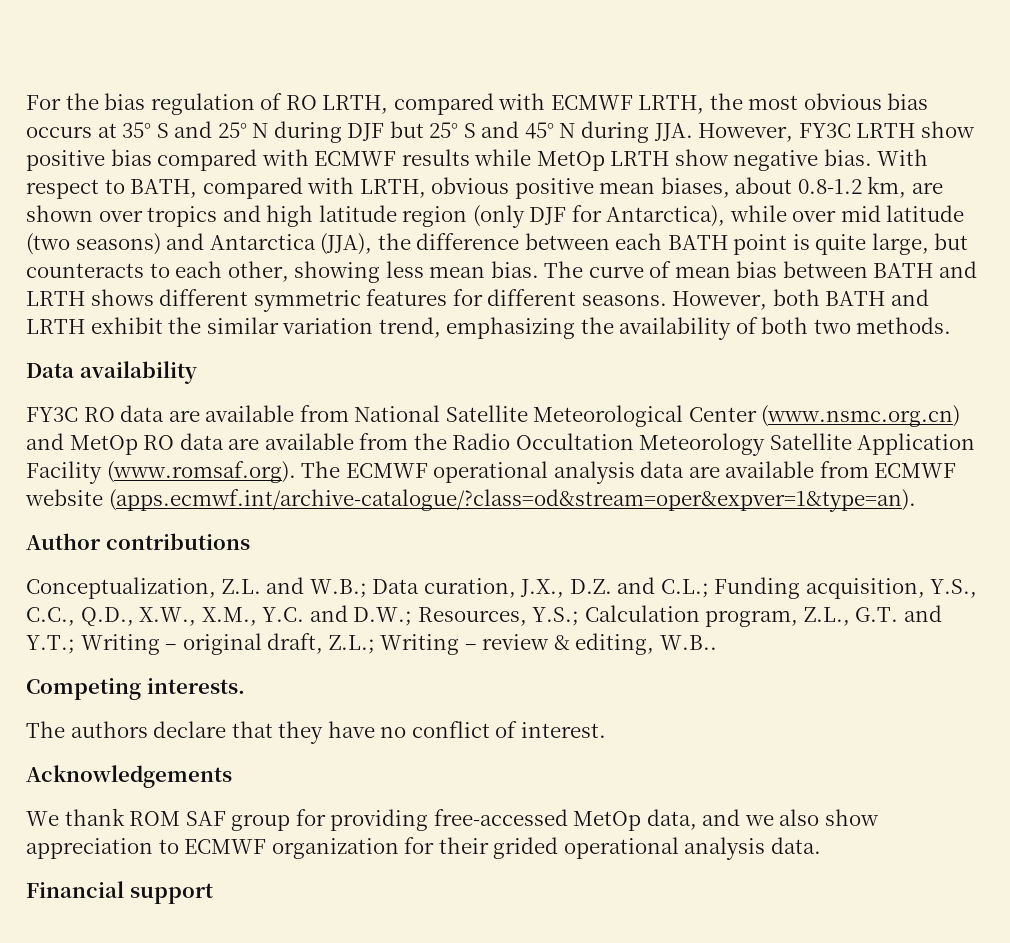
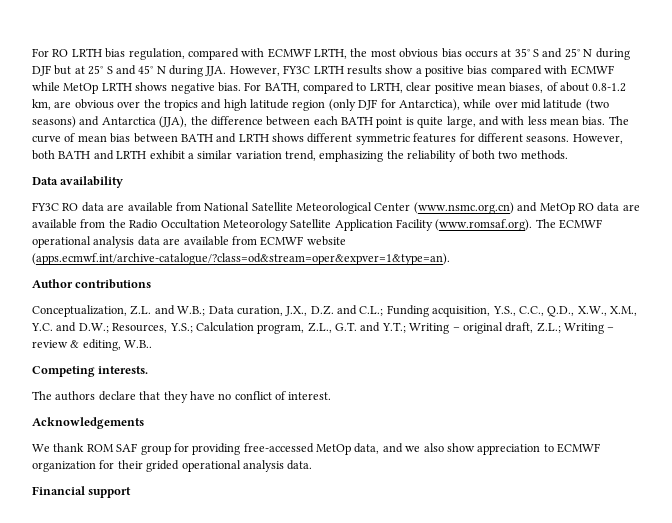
- For the bias regulation of RO LRTH, compared with ECMWF LRTH, the most obvious bias occurs at 35° S and 25° N during DJF but 25° S and 45° N during JJA. However, FY3C LRTH show positive bias compared with ECMWF results while MetOp LRTH show negative bias.
+ For RO LRTH bias regulation, compared with ECMWF LRTH, the most obvious bias occurs at 35° S and 25° N during DJF but at 25° S and 45° N during JJA. However, FY3C LRTH results show a positive bias compared with ECMWF while MetOp LRTH shows negative bias.
- With respect to BATH, compared with LRTH, obvious positive mean biases, about 0.8-1.2 km, are shown over tropics and high latitude region (only DJF for Antarctica), while over mid latitude (two seasons) and Antarctica (JJA), the difference between each BATH point is quite large, but counteracts to each other, showing less mean bias.
+ For BATH, compared to LRTH, clear positive mean biases, of about 0.8-1.2 km, are obvious over the tropics and high latitude region (only DJF for Antarctica), while over mid latitude (two seasons) and Antarctica (JJA), the difference between each BATH point is quite large, and with less mean bias.
- However, both BATH and LRTH exhibit the similar variation trend, emphasizing the availability of both two methods.
+ However, both BATH and LRTH exhibit a similar variation trend, emphasizing the reliability of both two methods.

